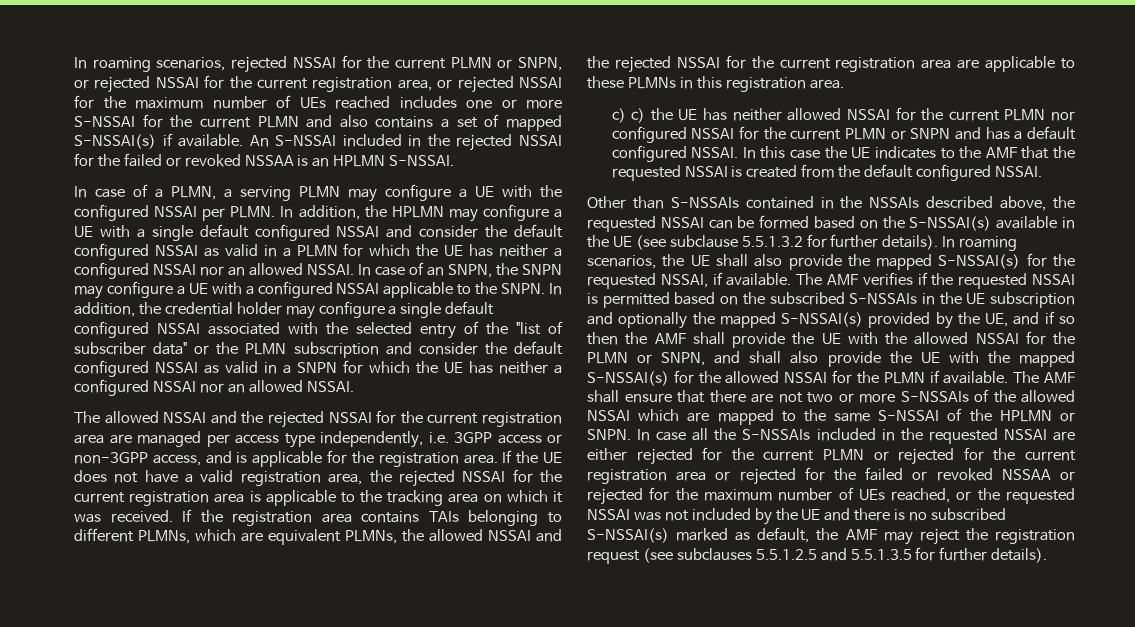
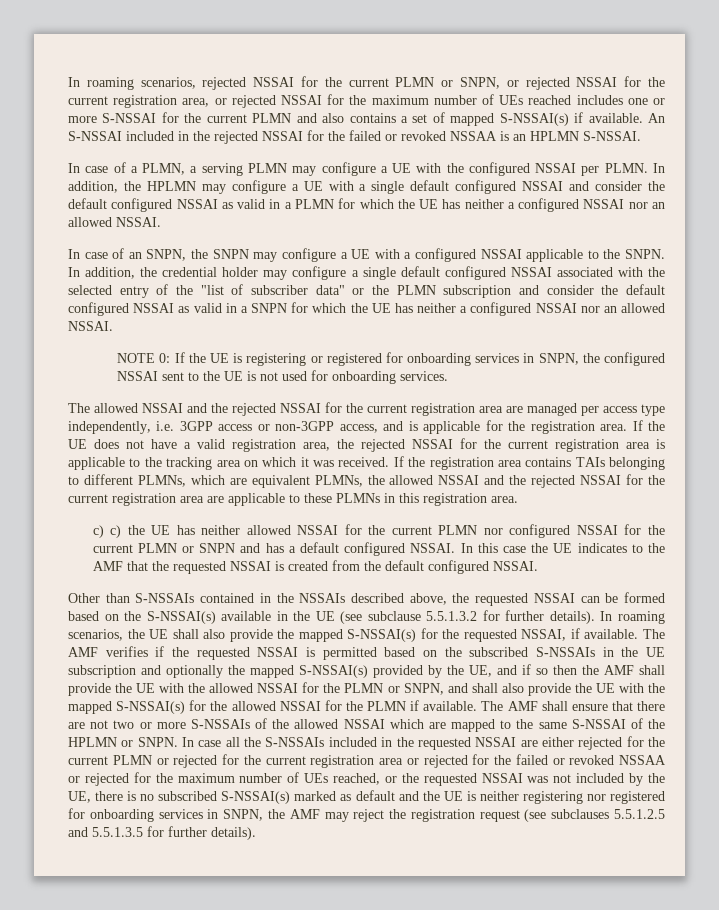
- In addition, the HPLMN may configure a UE with a single default configured NSSAI and consider the default configured NSSAI as valid in a PLMN for which the UE has neither a configured NSSAI nor an allowed NSSAI. In case of an SNPN, the SNPN may configure a UE with a configured NSSAI applicable to the SNPN.
+ In addition, the HPLMN may configure a UE with a single default configured NSSAI and consider the default configured NSSAI as valid in a PLMN for which the UE has neither a configured NSSAI nor an allowed NSSAI.
+ In case of an SNPN, the SNPN may configure a UE with a configured NSSAI applicable to the SNPN.
+ NOTE 0: If the UE is registering or registered for onboarding services in SNPN, the configured NSSAI sent to the UE is not used for onboarding services.
- In case all the S-NSSAIs included in the requested NSSAI are either rejected for the current PLMN or rejected for the current registration area or rejected for the failed or revoked NSSAA or rejected for the maximum number of UEs reached, or the requested NSSAI was not included by the UE and there is no subscribed S-NSSAI(s) marked as default, the AMF may reject the registration request (see subclauses 5.5.1.2.5 and 5.5.1.3.5 for further details).
+ In case all the S-NSSAIs included in the requested NSSAI are either rejected for the current PLMN or rejected for the current registration area or rejected for the failed or revoked NSSAA or rejected for the maximum number of UEs reached, or the requested NSSAI was not included by the UE, there is no subscribed S-NSSAI(s) marked as default and the UE is neither registering nor registered for onboarding services in SNPN, the AMF may reject the registration request (see subclauses 5.5.1.2.5 and 5.5.1.3.5 for further details).

